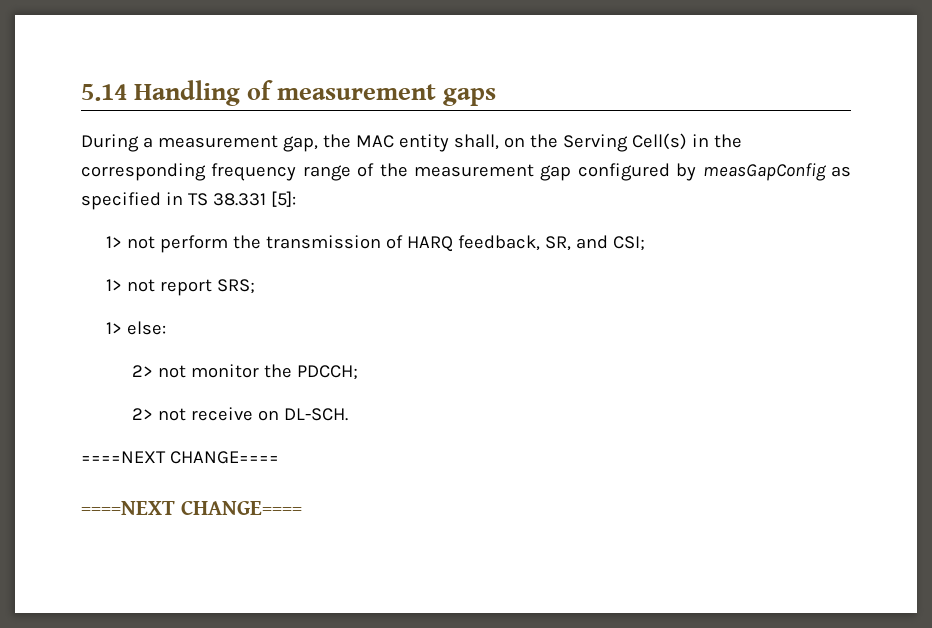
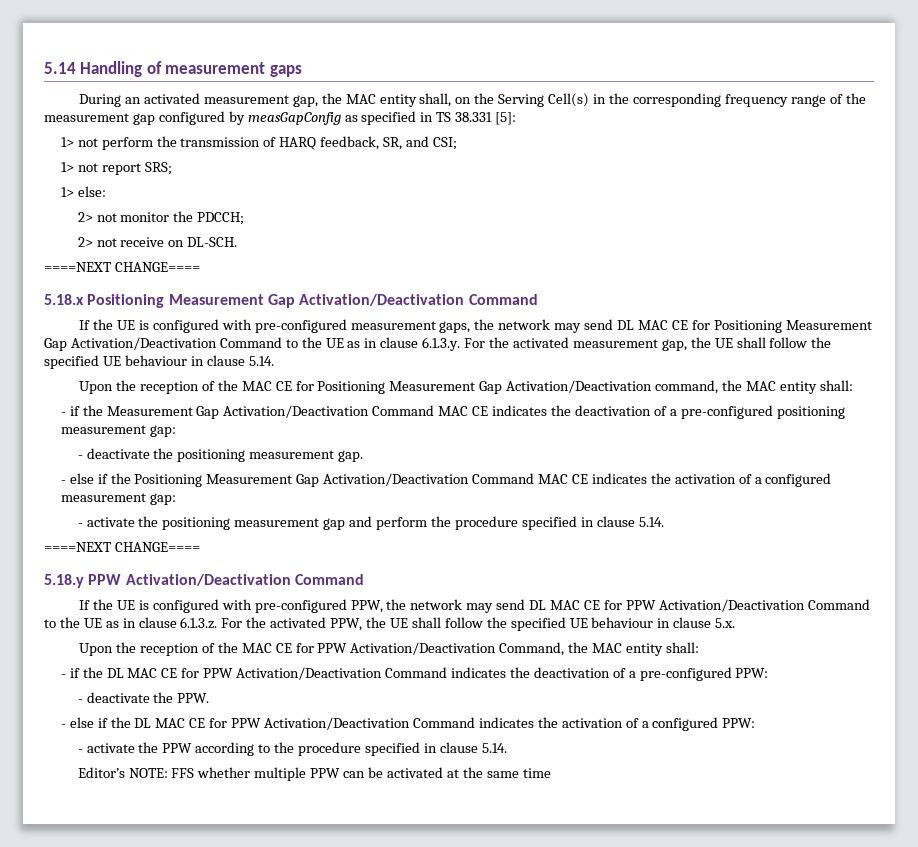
- During a measurement gap, the MAC entity shall, on the Serving Cell(s) in the corresponding frequency range of the measurement gap configured by measGapConfig as specified in TS 38.331 [5]:
+ During an activated measurement gap, the MAC entity shall, on the Serving Cell(s) in the corresponding frequency range of the measurement gap configured by measGapConfig as specified in TS 38.331 [5]:
  2> not receive on DL-SCH.
  ====NEXT CHANGE====
+ 5.18.x Positioning Measurement Gap Activation/Deactivation Command
+ If the UE is configured with pre-configured measurement gaps, the network may send DL MAC CE for Positioning Measurement Gap Activation/Deactivation Command to the UE as in clause 6.1.3.y. For the activated measurement gap, the UE shall follow the specified UE behaviour in clause 5.14.
+ Upon the reception of the MAC CE for Positioning Measurement Gap Activation/Deactivation command, the MAC entity shall:
+ - if the Measurement Gap Activation/Deactivation Command MAC CE indicates the deactivation of a pre-configured positioning measurement gap:
+ - deactivate the positioning measurement gap.
+ - else if the Positioning Measurement Gap Activation/Deactivation Command MAC CE indicates the activation of a configured measurement gap:
+ - activate the positioning measurement gap and perform the procedure specified in clause 5.14.
  ====NEXT CHANGE====
+ 5.18.y PPW Activation/Deactivation Command
+ If the UE is configured with pre-configured PPW, the network may send DL MAC CE for PPW Activation/Deactivation Command to the UE as in clause 6.1.3.z. For the activated PPW, the UE shall follow the specified UE behaviour in clause 5.x.
+ Upon the reception of the MAC CE for PPW Activation/Deactivation Command, the MAC entity shall:
+ - if the DL MAC CE for PPW Activation/Deactivation Command indicates the deactivation of a pre-configured PPW:
+ - deactivate the PPW.
+ - else if the DL MAC CE for PPW Activation/Deactivation Command indicates the activation of a configured PPW:
+ - activate the PPW according to the procedure specified in clause 5.14.
+ Editor’s NOTE: FFS whether multiple PPW can be activated at the same time

